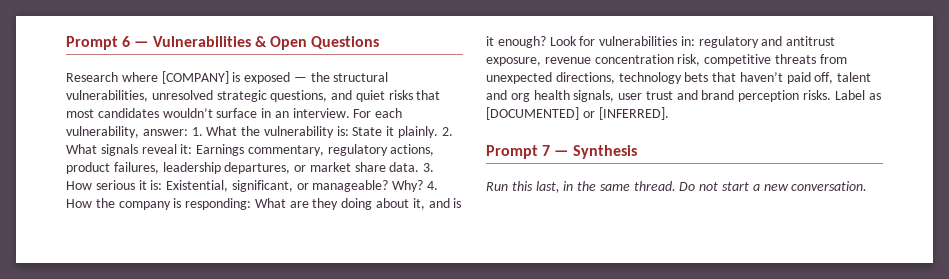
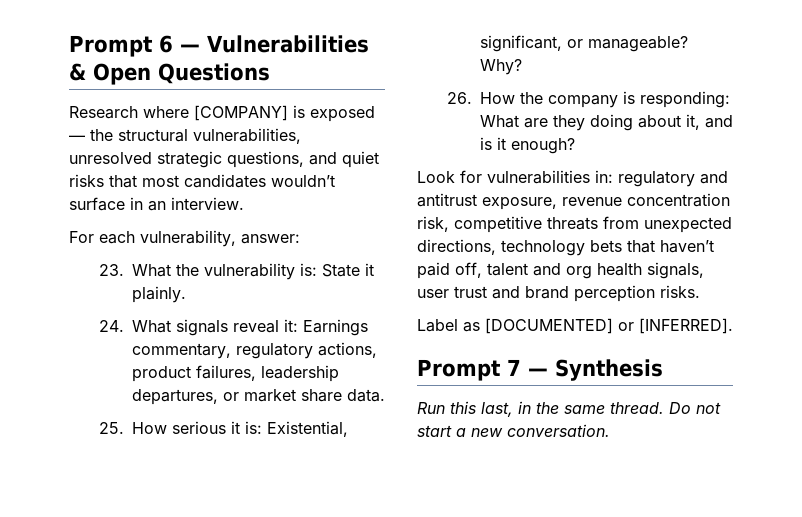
- Research where [COMPANY] is exposed — the structural vulnerabilities, unresolved strategic questions, and quiet risks that most candidates wouldn’t surface in an interview. For each vulnerability, answer: 1. What the vulnerability is: State it plainly. 2. What signals reveal it: Earnings commentary, regulatory actions, product failures, leadership departures, or market share data. 3. How serious it is: Existential, significant, or manageable?
+ Research where [COMPANY] is exposed — the structural vulnerabilities, unresolved strategic questions, and quiet risks that most candidates wouldn’t surface in an interview.
+ For each vulnerability, answer:
+ 23. What the vulnerability is: State it plainly.
+ 24. What signals reveal it: Earnings commentary, regulatory actions, product failures, leadership departures, or market share data.
+ 25. How serious it is: Existential, significant, or manageable?
- Why? 4. How the company is responding: What are they doing about it, and is it enough? Look for vulnerabilities in: regulatory and antitrust exposure, revenue concentration risk, competitive threats from unexpected directions, technology bets that haven’t paid off, talent and org health signals, user trust and brand perception risks. Label as [DOCUMENTED] or [INFERRED].
+ Why?
+ 26. How the company is responding: What are they doing about it, and is it enough?
+ Look for vulnerabilities in: regulatory and antitrust exposure, revenue concentration risk, competitive threats from unexpected directions, technology bets that haven’t paid off, talent and org health signals, user trust and brand perception risks.
+ Label as [DOCUMENTED] or [INFERRED].

